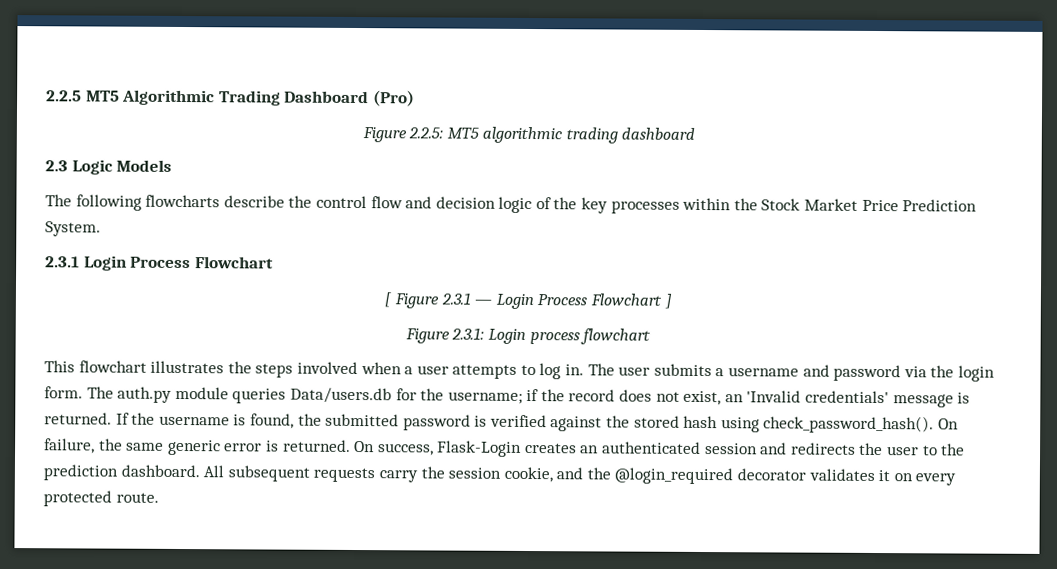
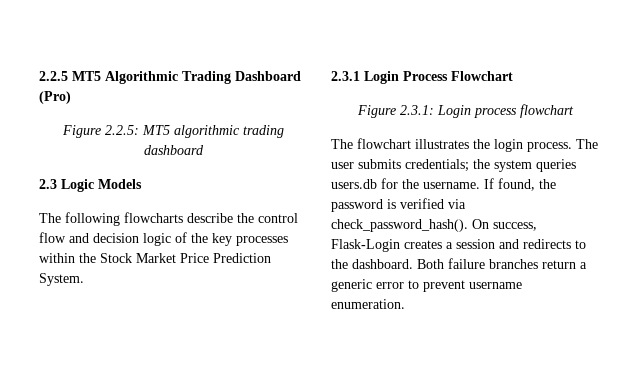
- [ Figure 2.3.1 — Login Process Flowchart ]
- This flowchart illustrates the steps involved when a user attempts to log in. The user submits a username and password via the login form. The auth.py module queries Data/users.db for the username; if the record does not exist, an 'Invalid credentials' message is returned. If the username is found, the submitted password is verified against the stored hash using check_password_hash(). On failure, the same generic error is returned.
+ The flowchart illustrates the login process. The user submits credentials; the system queries users.db for the username. If found, the password is verified via check_password_hash().
- On success, Flask-Login creates an authenticated session and redirects the user to the prediction dashboard. All subsequent requests carry the session cookie, and the @login_required decorator validates it on every protected route.
+ On success, Flask-Login creates a session and redirects to the dashboard. Both failure branches return a generic error to prevent username enumeration.

